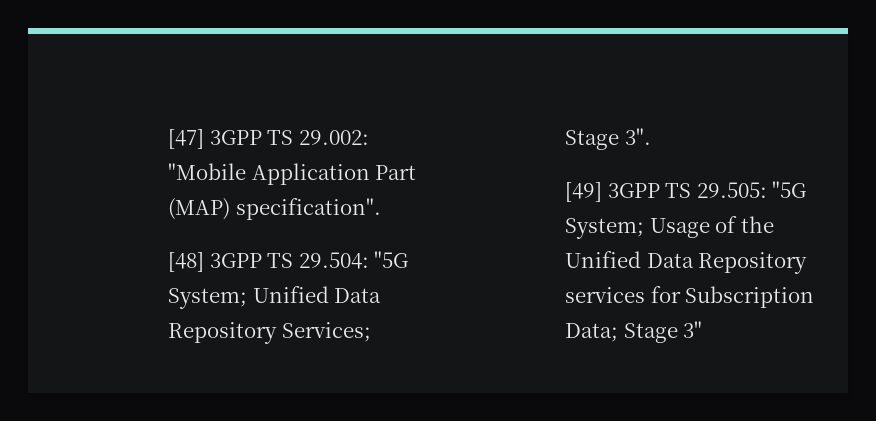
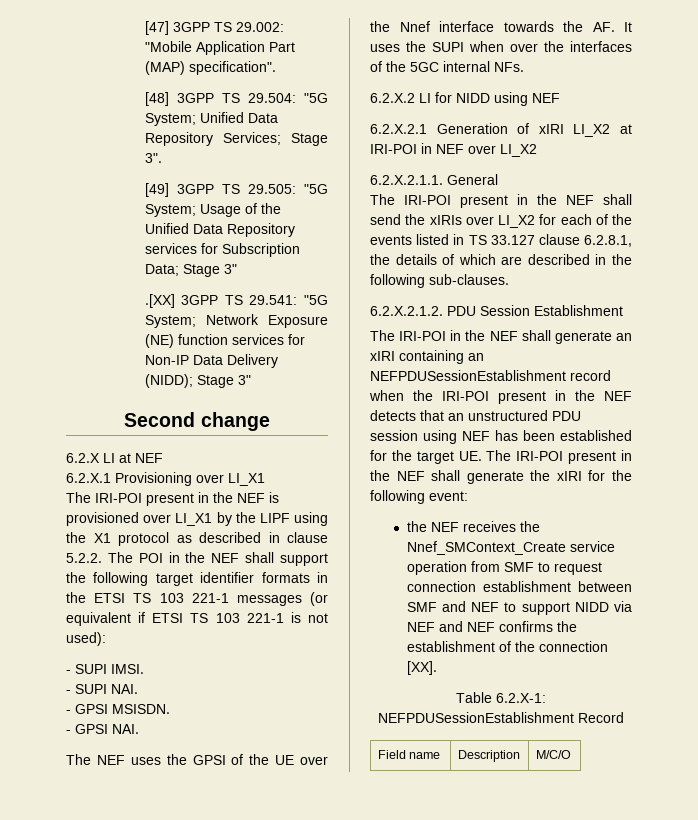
+ .[XX] 3GPP TS 29.541: "5G System; Network Exposure (NE) function services for Non-IP Data Delivery (NIDD); Stage 3"
+ Second change
+ 6.2.X LI at NEF
+ 6.2.X.1 Provisioning over LI_X1
+ The IRI-POI present in the NEF is provisioned over LI_X1 by the LIPF using the X1 protocol as described in clause 5.2.2. The POI in the NEF shall support the following target identifier formats in the ETSI TS 103 221-1 messages (or equivalent if ETSI TS 103 221-1 is not used):
+ - SUPI IMSI.
+ - SUPI NAI.
+ - GPSI MSISDN.
+ - GPSI NAI.
+ The NEF uses the GPSI of the UE over the Nnef interface towards the AF. It uses the SUPI when over the interfaces of the 5GC internal NFs.
+ 6.2.X.2 LI for NIDD using NEF
+ 6.2.X.2.1 Generation of xIRI LI_X2 at IRI-POI in NEF over LI_X2
+ 6.2.X.2.1.1. General
+ The IRI-POI present in the NEF shall send the xIRIs over LI_X2 for each of the events listed in TS 33.127 clause 6.2.8.1, the details of which are described in the following sub-clauses.
+ 6.2.X.2.1.2. PDU Session Establishment
+ The IRI-POI in the NEF shall generate an xIRI containing an NEFPDUSessionEstablishment record when the IRI-POI present in the NEF detects that an unstructured PDU session using NEF has been established for the target UE. The IRI-POI present in the NEF shall generate the xIRI for the following event:
+ the NEF receives the Nnef_SMContext_Create service operation from SMF to request connection establishment between SMF and NEF to support NIDD via NEF and NEF confirms the establishment of the connection [XX].
+ Table 6.2.X-1: NEFPDUSessionEstablishment Record
+ Field name | Description | M/C/O

